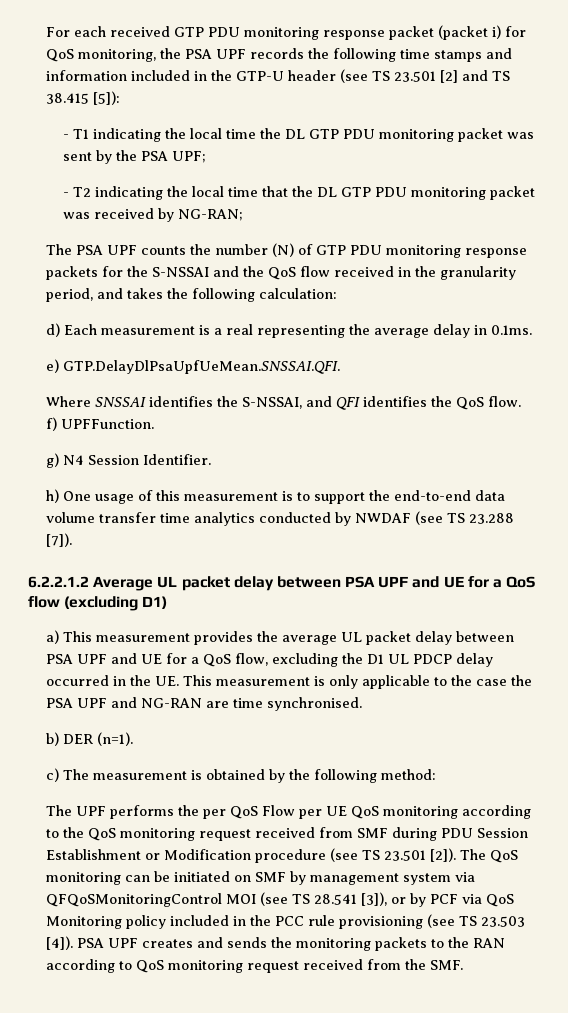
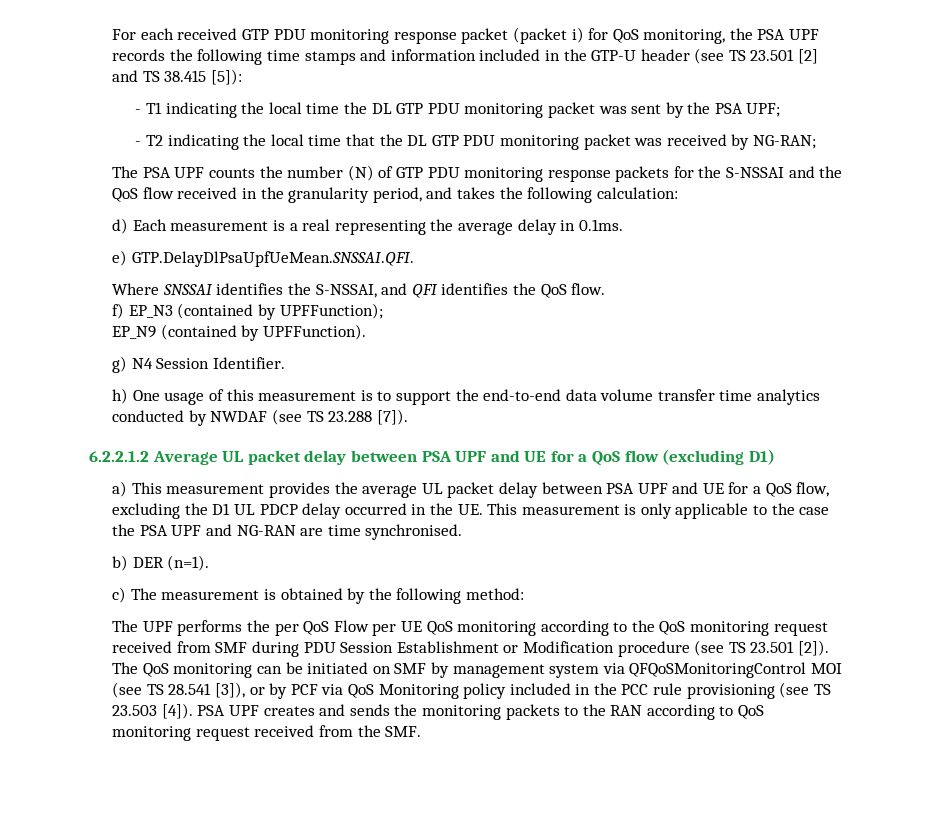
- f) UPFFunction.
+ f) EP_N3 (contained by UPFFunction);
+ EP_N9 (contained by UPFFunction).

